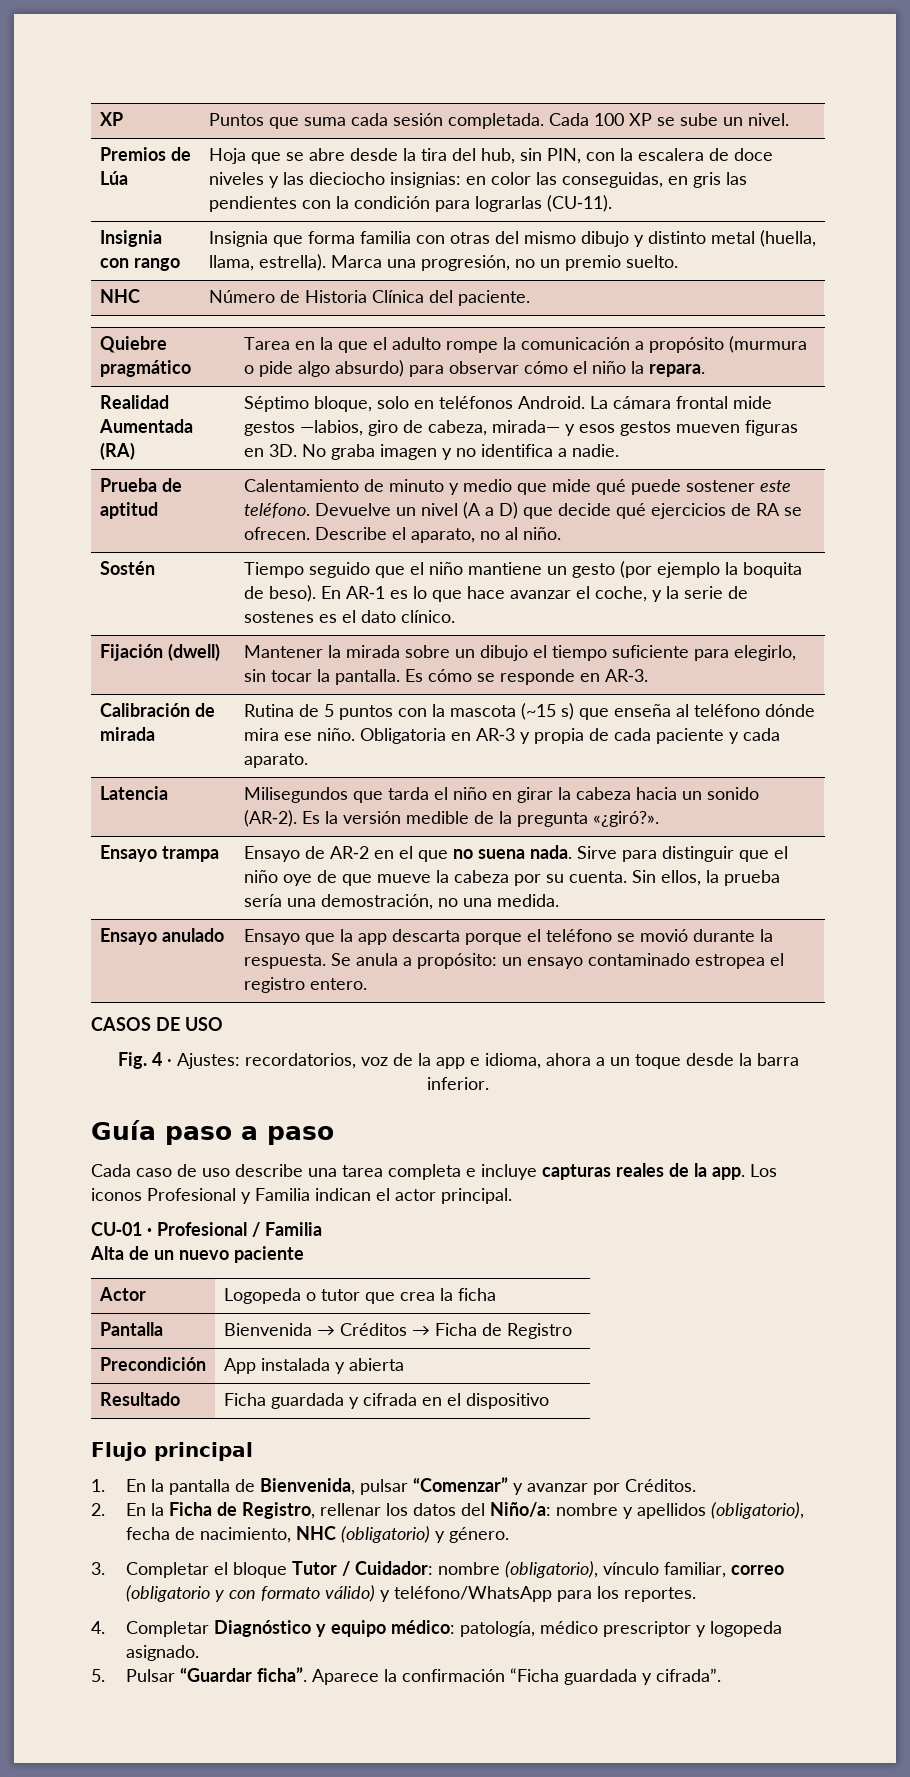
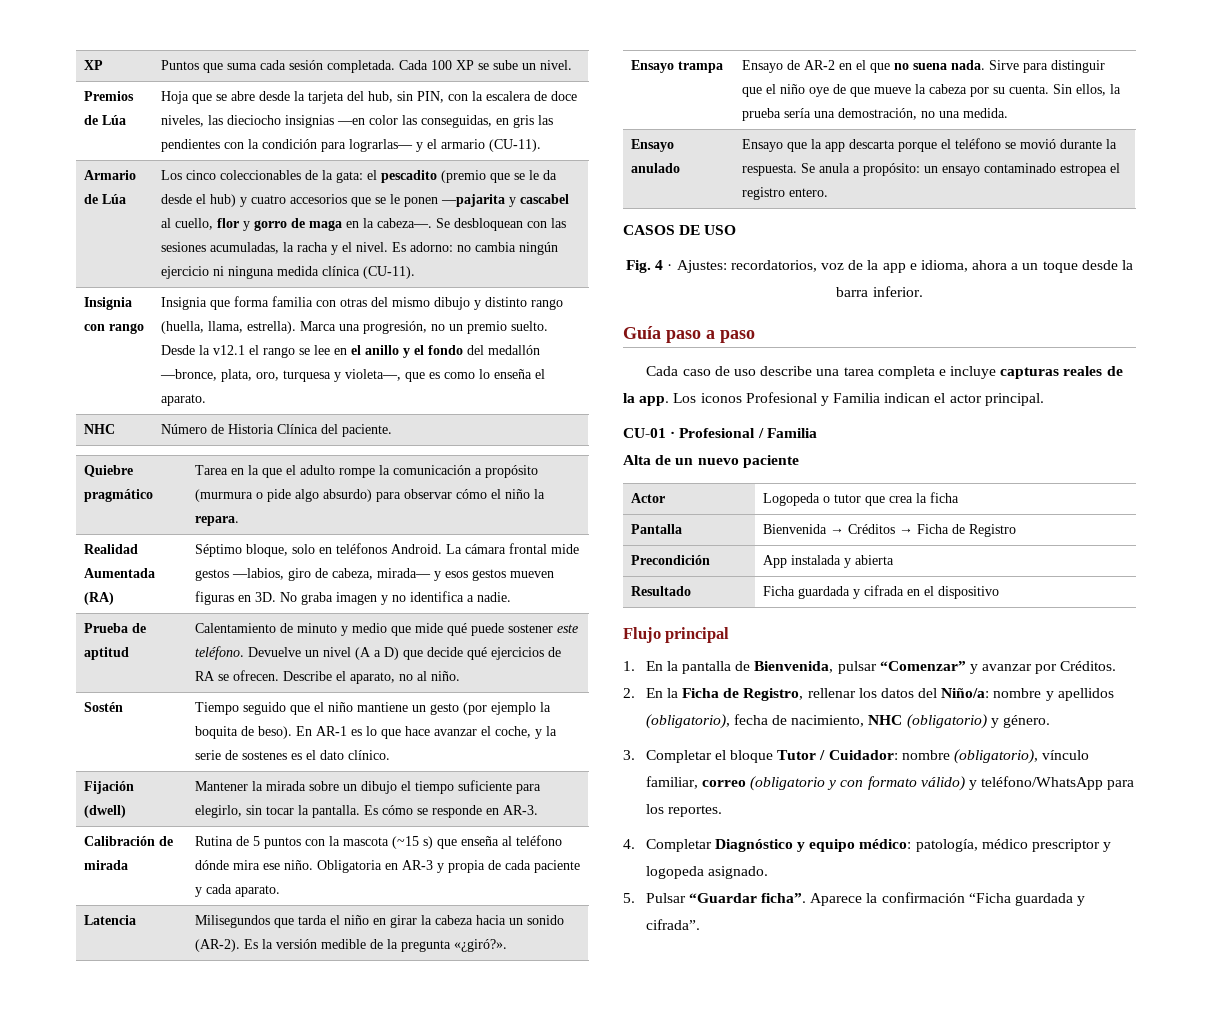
- Premios de Lúa | Hoja que se abre desde la tira del hub, sin PIN, con la escalera de doce niveles y las dieciocho insignias: en color las conseguidas, en gris las pendientes con la condición para lograrlas (CU‑11).
+ Premios de Lúa | Hoja que se abre desde la tarjeta del hub, sin PIN, con la escalera de doce niveles, las dieciocho insignias —en color las conseguidas, en gris las pendientes con la condición para lograrlas— y el armario (CU‑11).
+ Armario de Lúa | Los cinco coleccionables de la gata: el pescadito (premio que se le da desde el hub) y cuatro accesorios que se le ponen —pajarita y cascabel al cuello, flor y gorro de maga en la cabeza—. Se desbloquean con las sesiones acumuladas, la racha y el nivel. Es adorno: no cambia ningún ejercicio ni ninguna medida clínica (CU‑11).
- Insignia que forma familia con otras del mismo dibujo y distinto metal (huella, llama, estrella).
+ Insignia que forma familia con otras del mismo dibujo y distinto rango (huella, llama, estrella).
+ Desde la v12.1 el rango se lee en el anillo y el fondo del medallón —bronce, plata, oro, turquesa y violeta—, que es como lo enseña el aparato.

